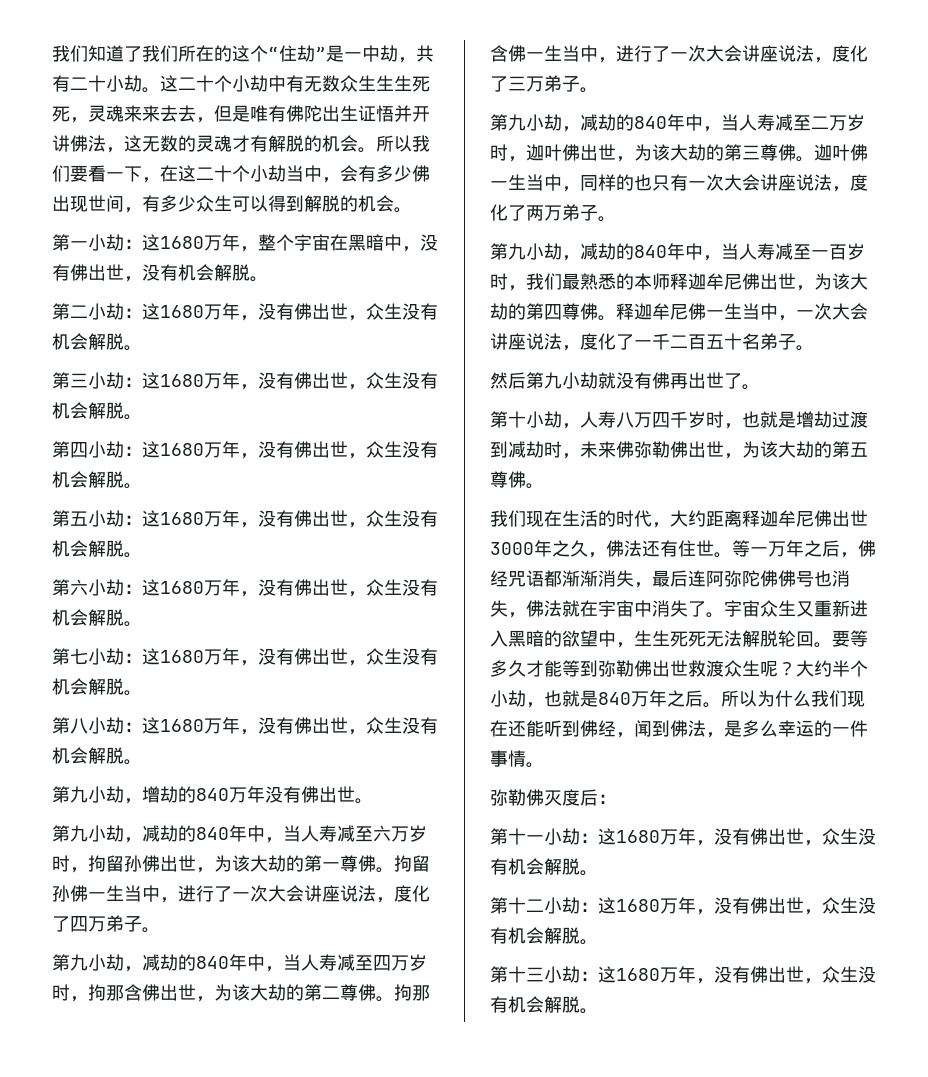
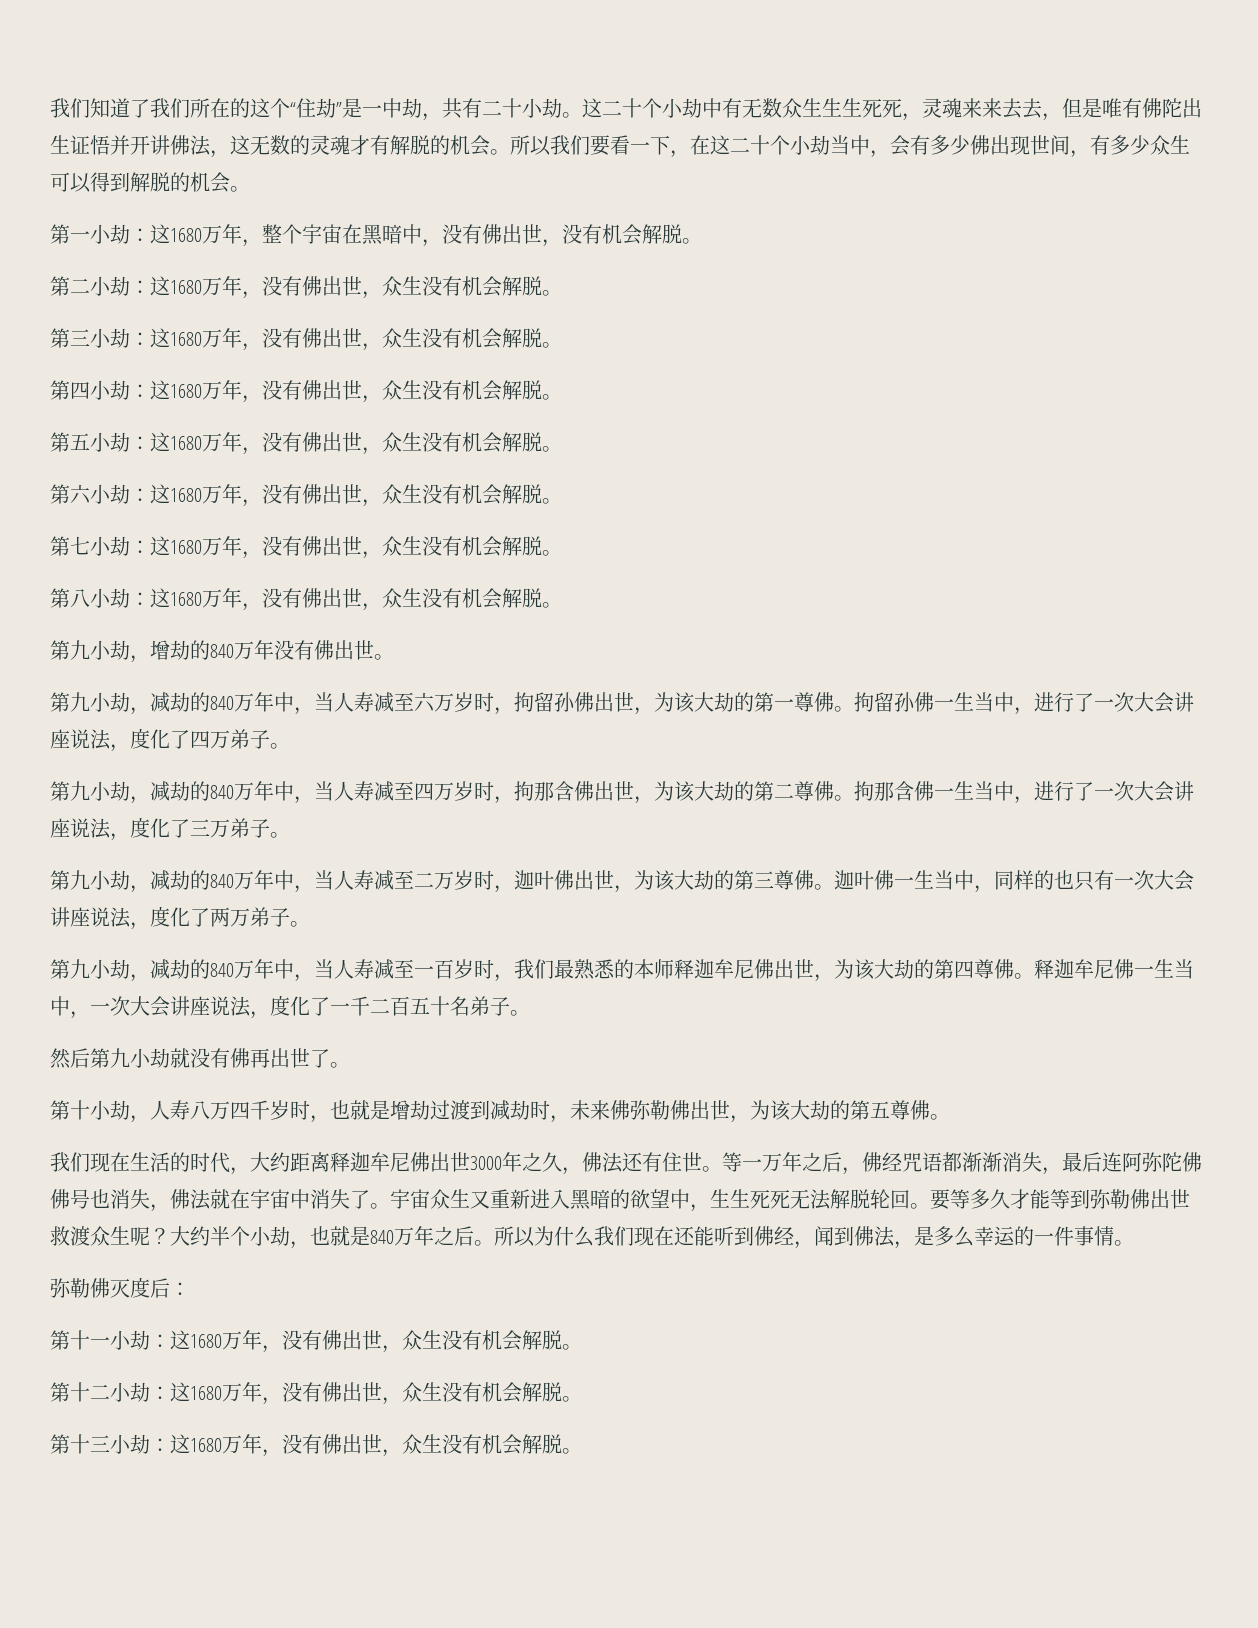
- 第九小劫，减劫的840年中，当人寿减至六万岁时，拘留孙佛出世，为该大劫的第一尊佛。
+ 第九小劫，减劫的840万年中，当人寿减至六万岁时，拘留孙佛出世，为该大劫的第一尊佛。
- 第九小劫，减劫的840年中，当人寿减至四万岁时，拘那含佛出世，为该大劫的第二尊佛。
+ 第九小劫，减劫的840万年中，当人寿减至四万岁时，拘那含佛出世，为该大劫的第二尊佛。
- 第九小劫，减劫的840年中，当人寿减至二万岁时，迦叶佛出世，为该大劫的第三尊佛。
+ 第九小劫，减劫的840万年中，当人寿减至二万岁时，迦叶佛出世，为该大劫的第三尊佛。
- 第九小劫，减劫的840年中，当人寿减至一百岁时，我们最熟悉的本师释迦牟尼佛出世，为该大劫的第四尊佛。
+ 第九小劫，减劫的840万年中，当人寿减至一百岁时，我们最熟悉的本师释迦牟尼佛出世，为该大劫的第四尊佛。

